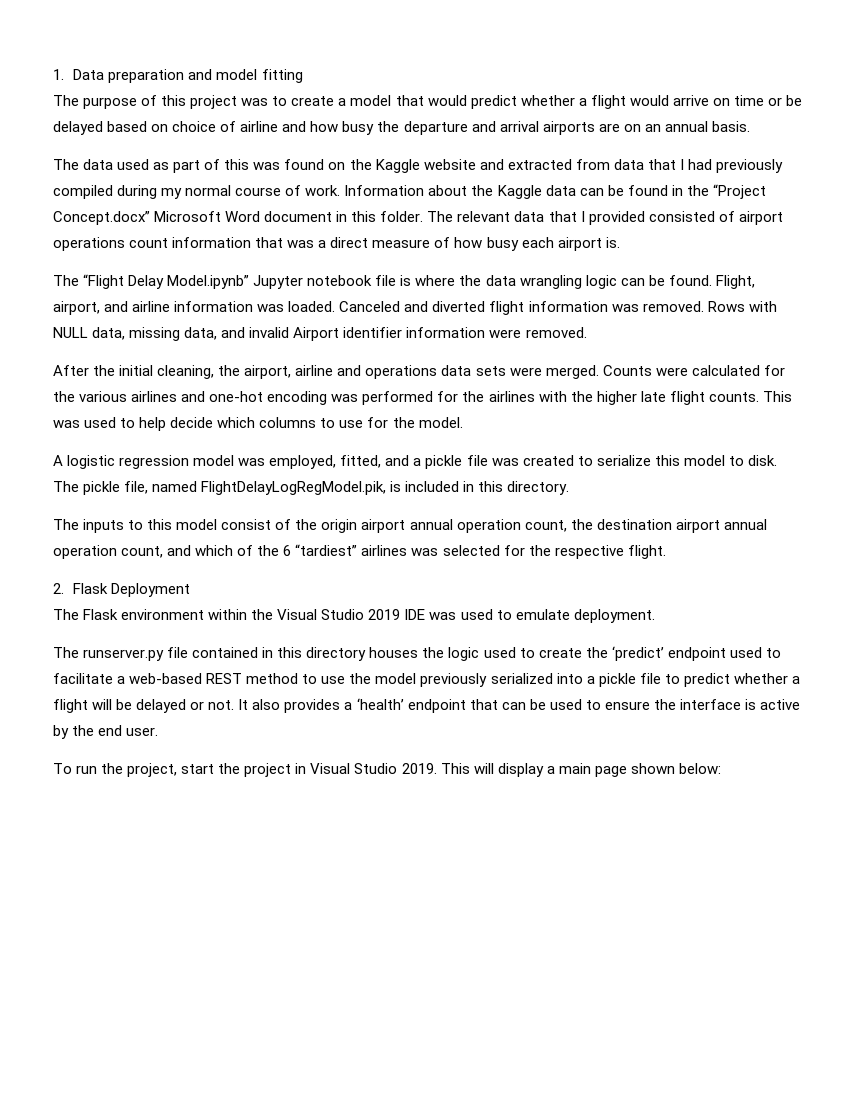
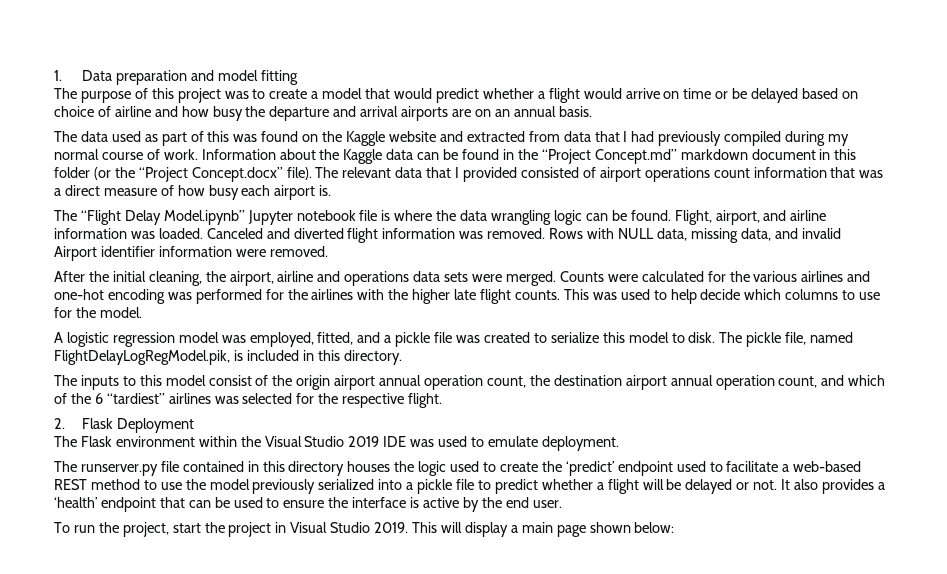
- Information about the Kaggle data can be found in the “Project Concept.docx” Microsoft Word document in this folder.
+ Information about the Kaggle data can be found in the “Project Concept.md” markdown document in this folder (or the “Project Concept.docx” file).

